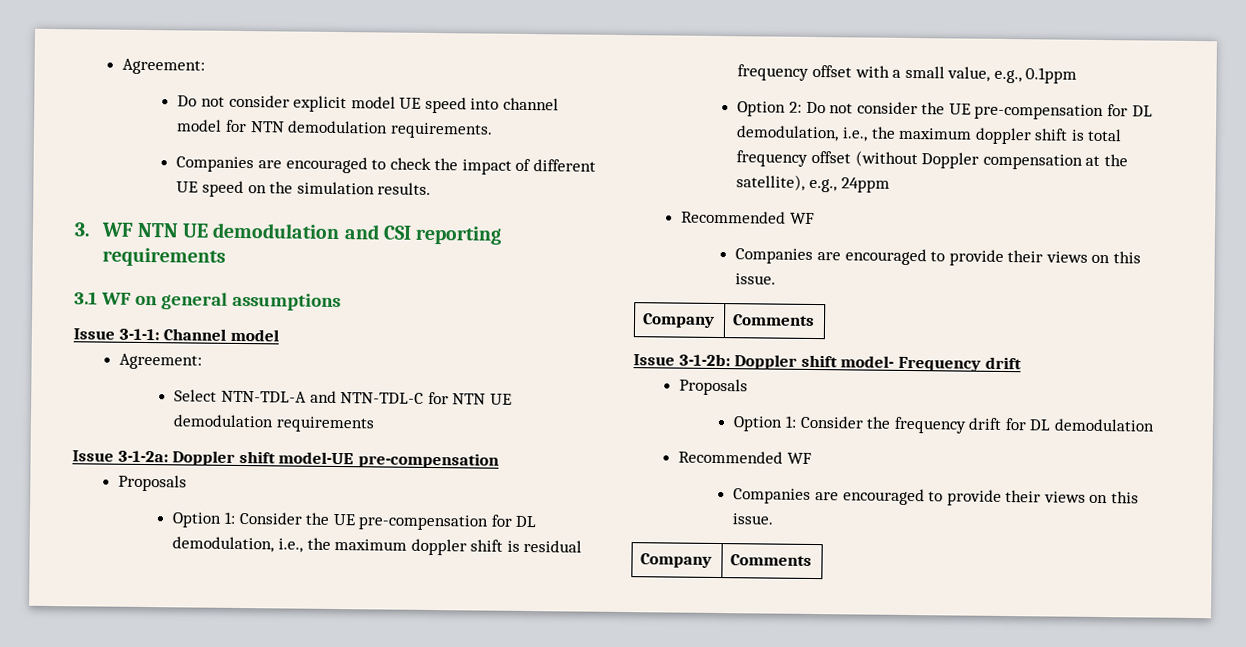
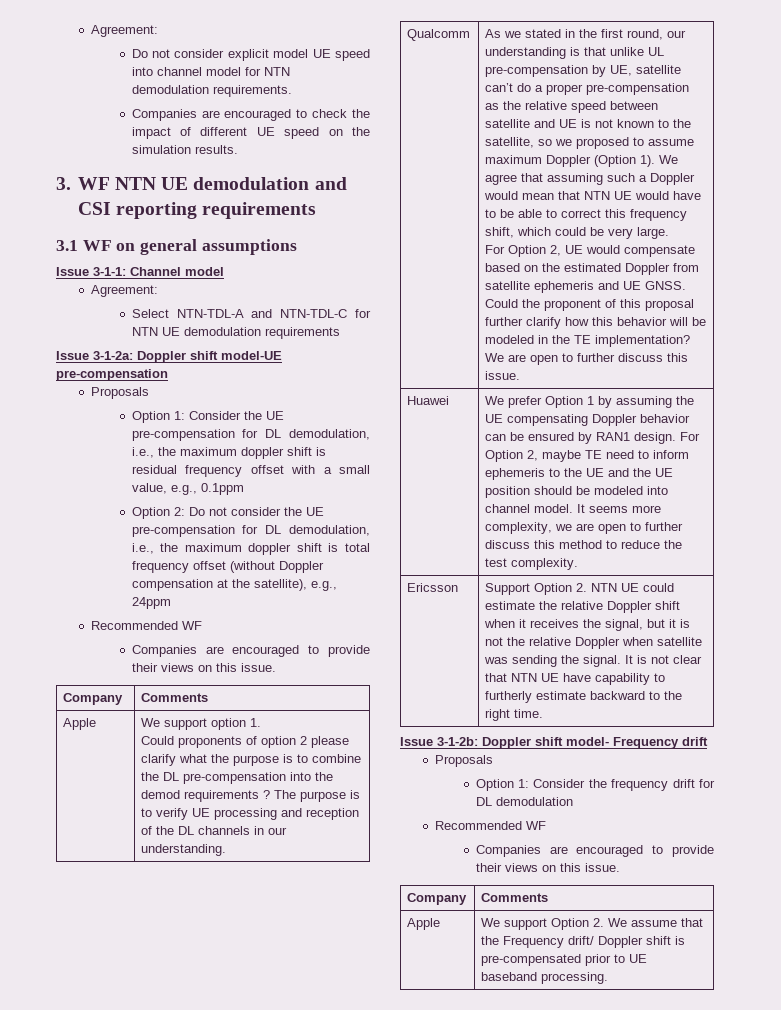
+ Apple | We support option 1.
+ Could proponents of option 2 please clarify what the purpose is to combine the DL pre-compensation into the demod requirements ? The purpose is to verify UE processing and reception of the DL channels in our understanding.
+ Qualcomm | As we stated in the first round, our understanding is that unlike UL pre-compensation by UE, satellite can’t do a proper pre-compensation as the relative speed between satellite and UE is not known to the satellite, so we proposed to assume maximum Doppler (Option 1). We agree that assuming such a Doppler would mean that NTN UE would have to be able to correct this frequency shift, which could be very large.
+ For Option 2, UE would compensate based on the estimated Doppler from satellite ephemeris and UE GNSS. Could the proponent of this proposal further clarify how this behavior will be modeled in the TE implementation? We are open to further discuss this issue.
+ Huawei | We prefer Option 1 by assuming the UE compensating Doppler behavior can be ensured by RAN1 design. For Option 2, maybe TE need to inform ephemeris to the UE and the UE position should be modeled into channel model. It seems more complexity, we are open to further discuss this method to reduce the test complexity.
+ Ericsson | Support Option 2. NTN UE could estimate the relative Doppler shift when it receives the signal, but it is not the relative Doppler when satellite was sending the signal. It is not clear that NTN UE have capability to furtherly estimate backward to the right time.
+ Apple | We support Option 2. We assume that the Frequency drift/ Doppler shift is pre-compensated prior to UE baseband processing.

